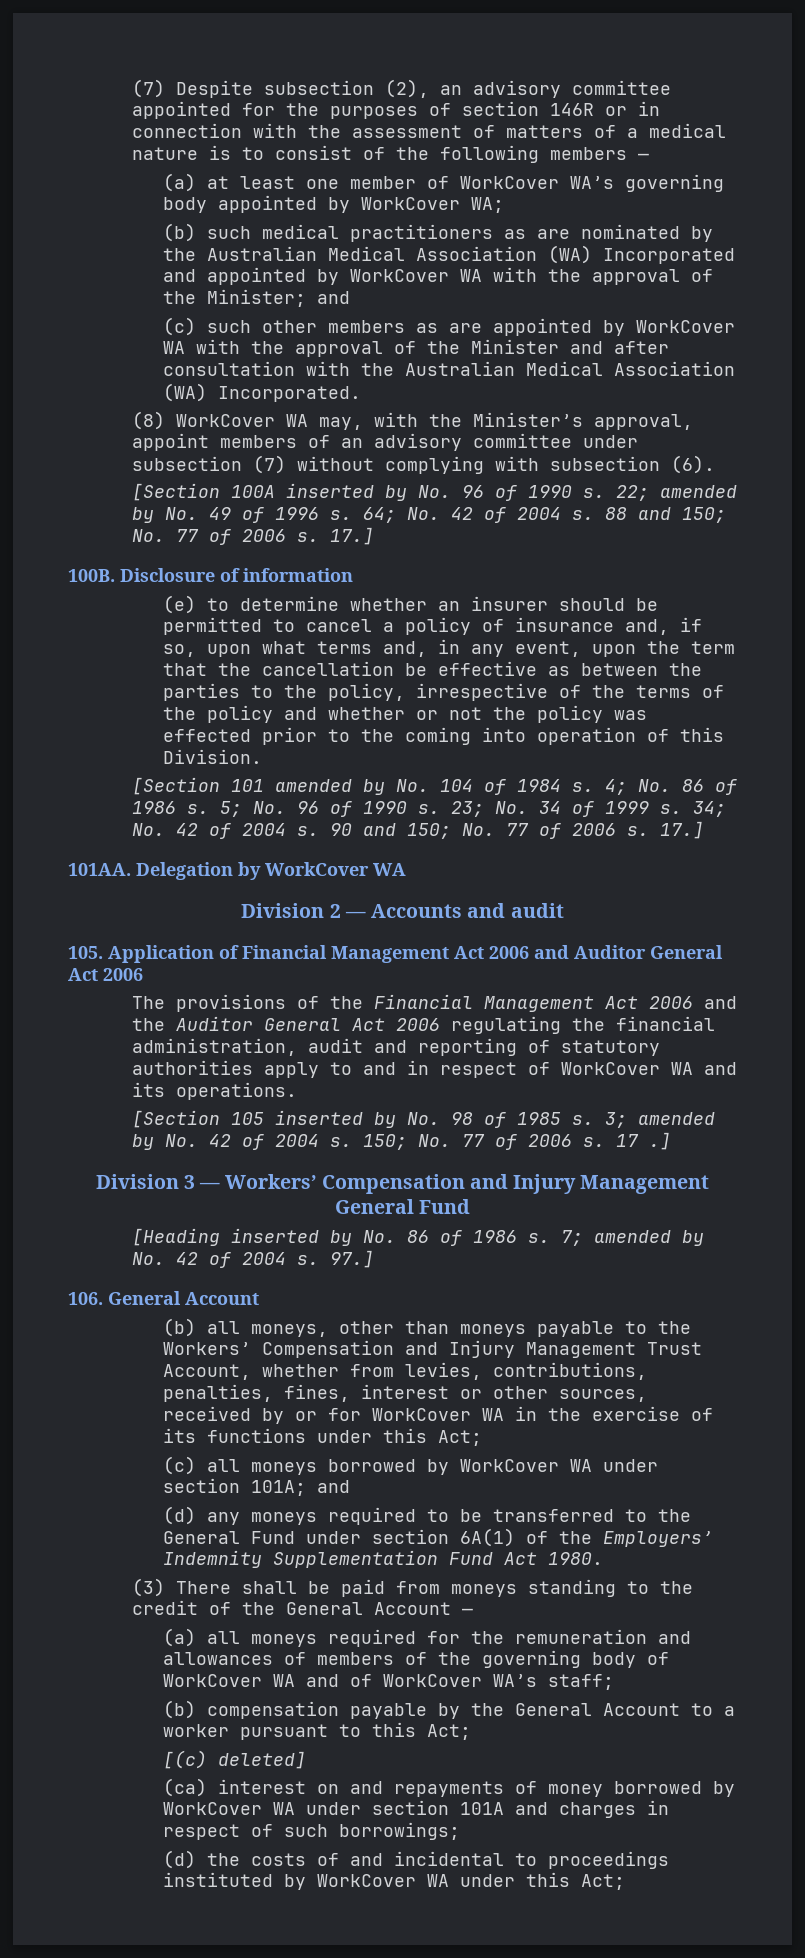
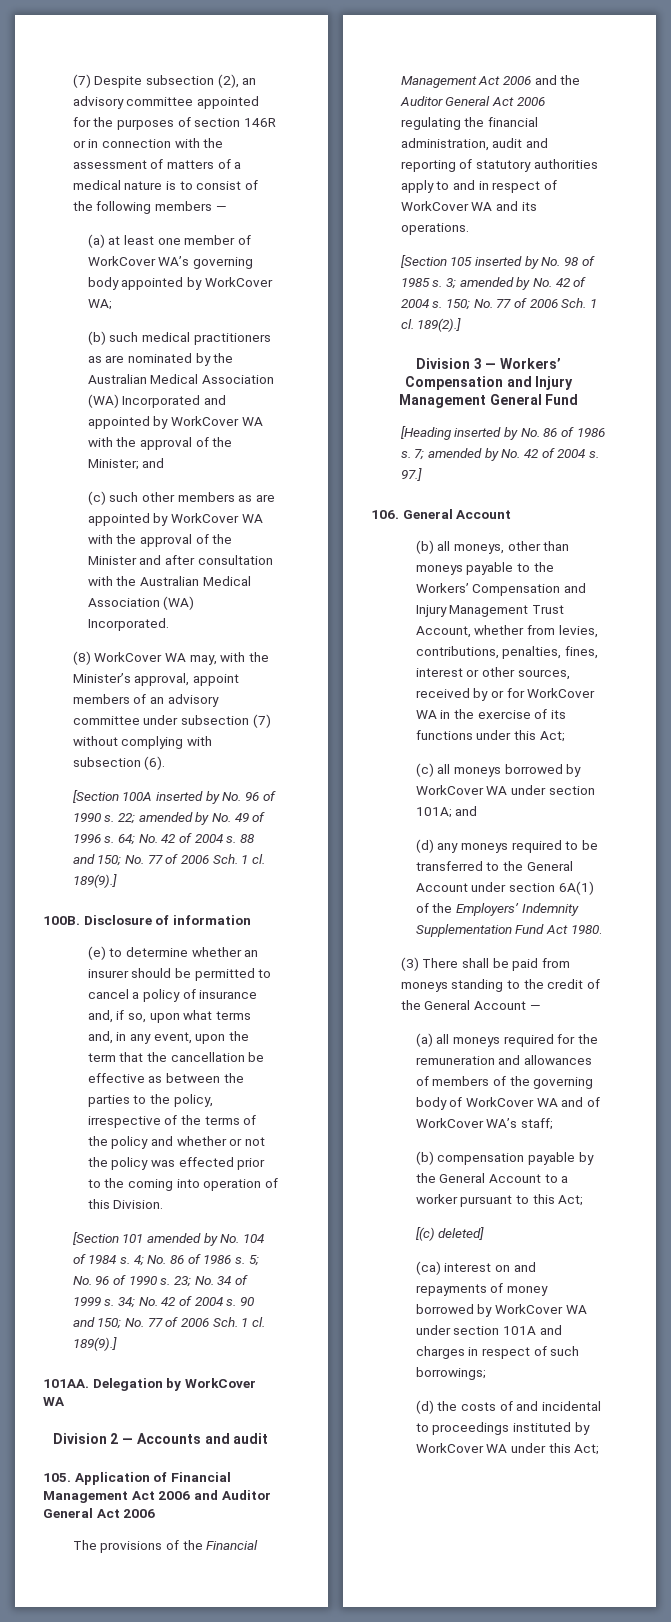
- 88 and 150; No. 77 of 2006 s. 17.]
+ 88 and 150; No. 77 of 2006 Sch. 1 cl. 189(9).]
- 90 and 150; No. 77 of 2006 s. 17.]
+ 90 and 150; No. 77 of 2006 Sch. 1 cl. 189(9).]
- 150; No. 77 of 2006 s. 17 .]
+ 150; No. 77 of 2006 Sch. 1 cl. 189(2).]
- (d) any moneys required to be transferred to the General Fund under section 6A(1) of the Employers’ Indemnity Supplementation Fund Act 1980.
+ (d) any moneys required to be transferred to the General Account under section 6A(1) of the Employers’ Indemnity Supplementation Fund Act 1980.

